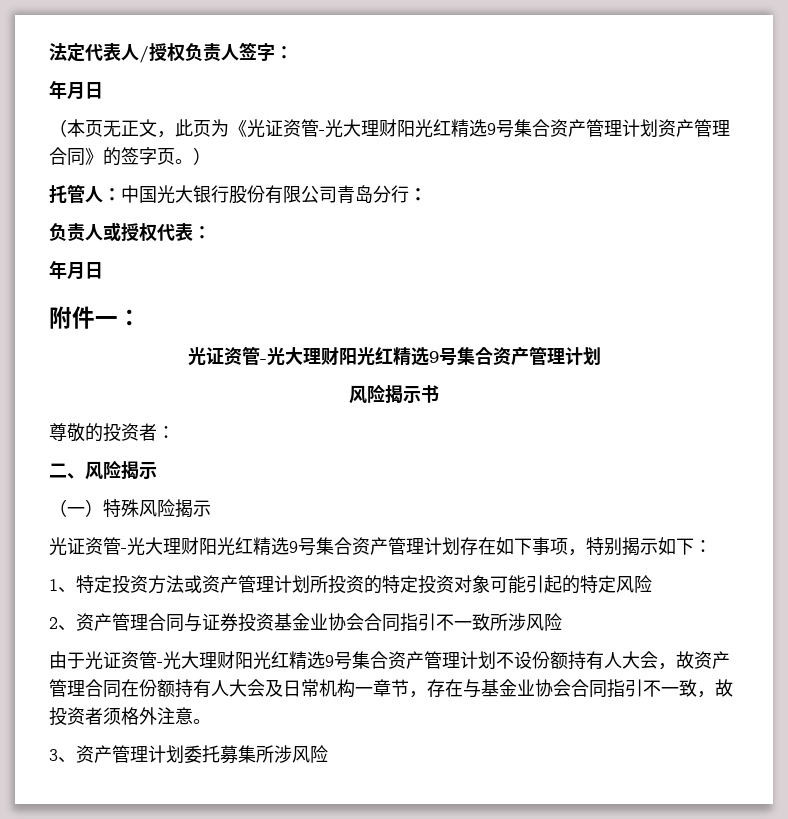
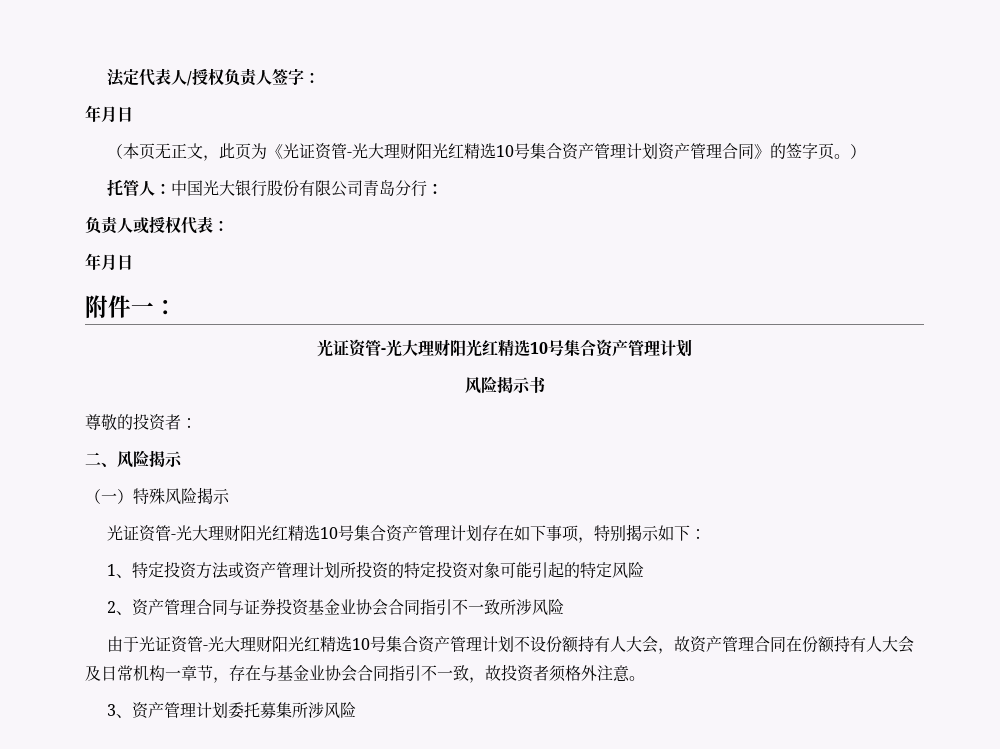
- （本页无正文，此页为《光证资管-光大理财阳光红精选9号集合资产管理计划资产管理合同》的签字页。）
+ （本页无正文，此页为《光证资管-光大理财阳光红精选10号集合资产管理计划资产管理合同》的签字页。）
  附件一：
- 光证资管-光大理财阳光红精选9号集合资产管理计划
+ 光证资管-光大理财阳光红精选10号集合资产管理计划
- 光证资管-光大理财阳光红精选9号集合资产管理计划存在如下事项，特别揭示如下：
+ 光证资管-光大理财阳光红精选10号集合资产管理计划存在如下事项，特别揭示如下：
- 由于光证资管-光大理财阳光红精选9号集合资产管理计划不设份额持有人大会，故资产管理合同在份额持有人大会及日常机构一章节，存在与基金业协会合同指引不一致，故投资者须格外注意。
+ 由于光证资管-光大理财阳光红精选10号集合资产管理计划不设份额持有人大会，故资产管理合同在份额持有人大会及日常机构一章节，存在与基金业协会合同指引不一致，故投资者须格外注意。

